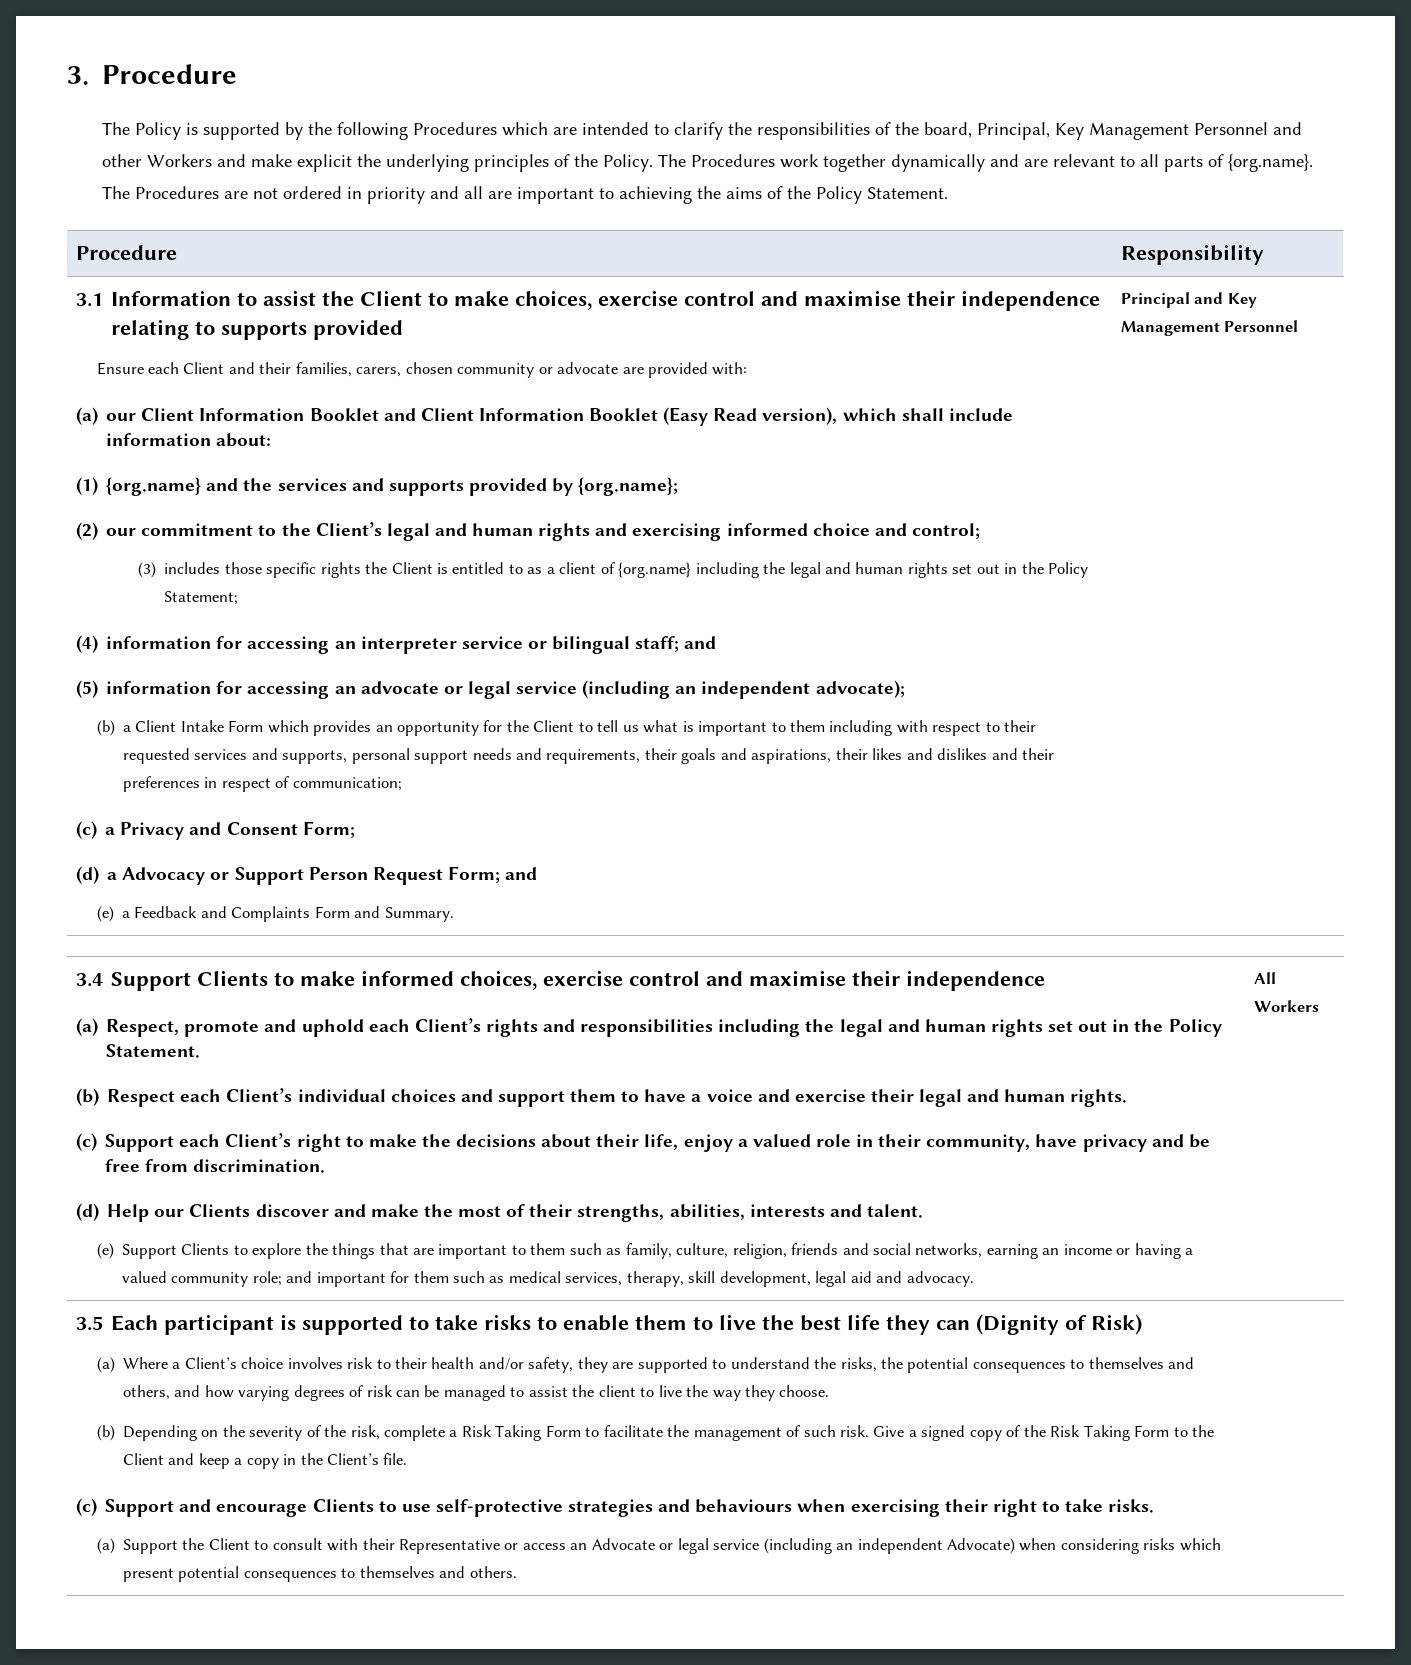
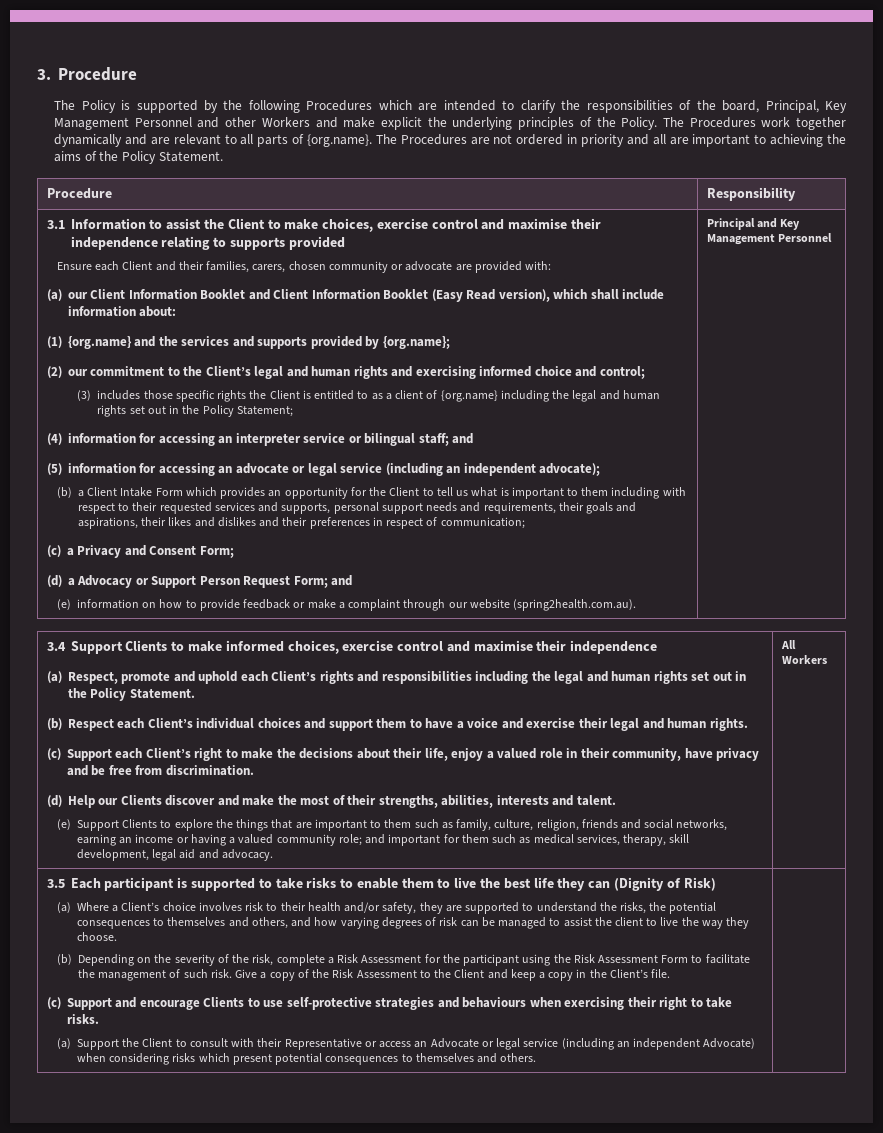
- (e) a Feedback and Complaints Form and Summary.
+ (e) information on how to provide feedback or make a complaint through our website (spring2health.com.au).
- (b) Depending on the severity of the risk, complete a Risk Taking Form to facilitate the management of such risk.
+ (b) Depending on the severity of the risk, complete a Risk Assessment for the participant using the Risk Assessment Form to facilitate the management of such risk.
- Give a signed copy of the Risk Taking Form to the Client and keep a copy in the Client’s file.
+ Give a copy of the Risk Assessment to the Client and keep a copy in the Client’s file.

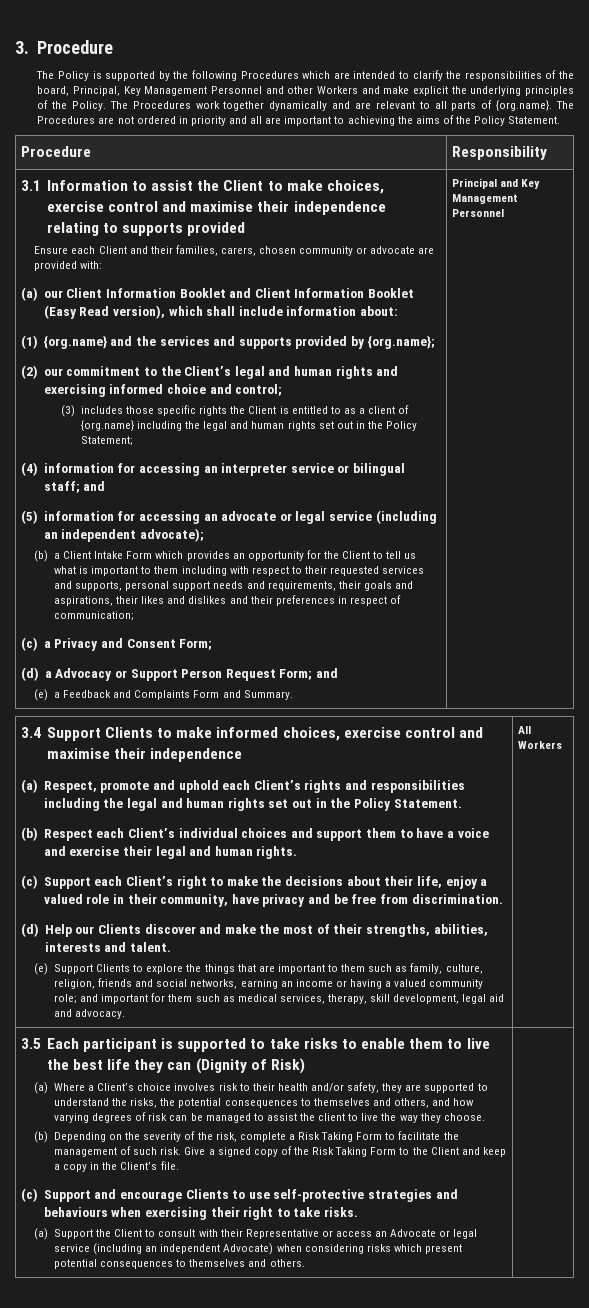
- (e) information on how to provide feedback or make a complaint through our website (spring2health.com.au).
+ (e) a Feedback and Complaints Form and Summary.
- (b) Depending on the severity of the risk, complete a Risk Assessment for the participant using the Risk Assessment Form to facilitate the management of such risk.
+ (b) Depending on the severity of the risk, complete a Risk Taking Form to facilitate the management of such risk.
- Give a copy of the Risk Assessment to the Client and keep a copy in the Client’s file.
+ Give a signed copy of the Risk Taking Form to the Client and keep a copy in the Client’s file.

